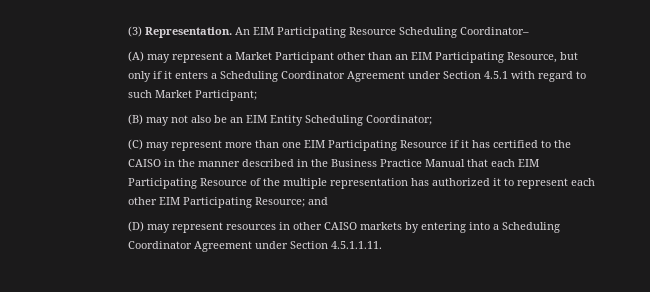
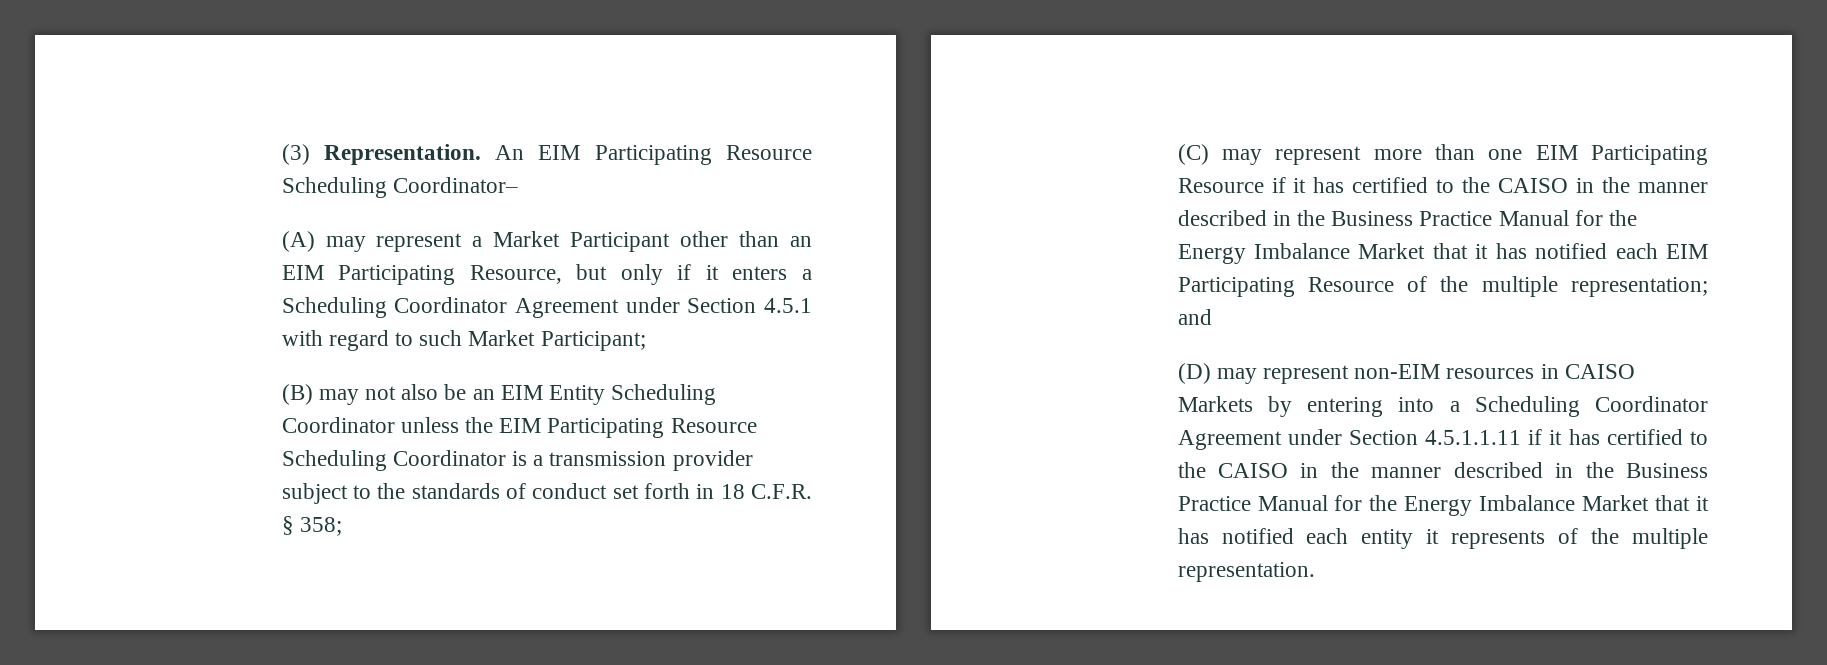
- (B) may not also be an EIM Entity Scheduling Coordinator;
+ (B) may not also be an EIM Entity Scheduling Coordinator unless the EIM Participating Resource Scheduling Coordinator is a transmission provider subject to the standards of conduct set forth in 18 C.F.R. § 358;
- (C) may represent more than one EIM Participating Resource if it has certified to the CAISO in the manner described in the Business Practice Manual that each EIM Participating Resource of the multiple representation has authorized it to represent each other EIM Participating Resource; and
+ (C) may represent more than one EIM Participating Resource if it has certified to the CAISO in the manner described in the Business Practice Manual for the Energy Imbalance Market that it has notified each EIM Participating Resource of the multiple representation; and
- (D) may represent resources in other CAISO markets by entering into a Scheduling Coordinator Agreement under Section 4.5.1.1.11.
+ (D) may represent non-EIM resources in CAISO Markets by entering into a Scheduling Coordinator Agreement under Section 4.5.1.1.11 if it has certified to the CAISO in the manner described in the Business Practice Manual for the Energy Imbalance Market that it has notified each entity it represents of the multiple representation.

